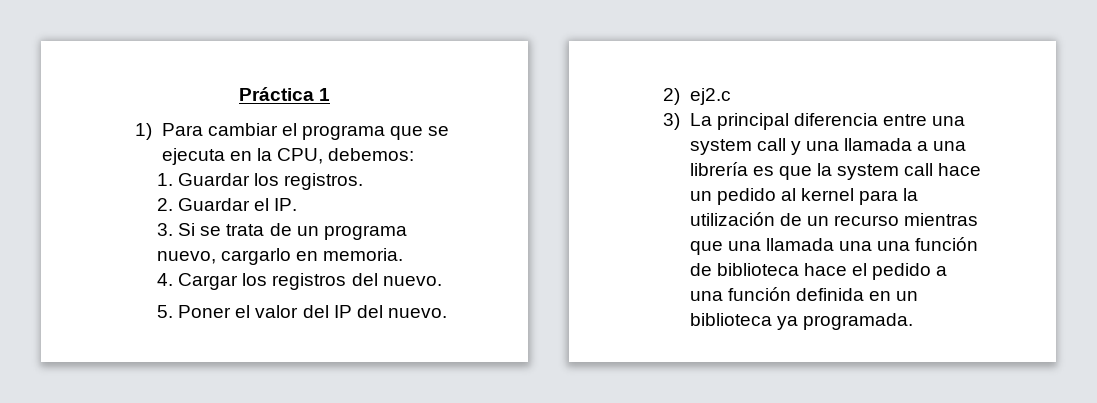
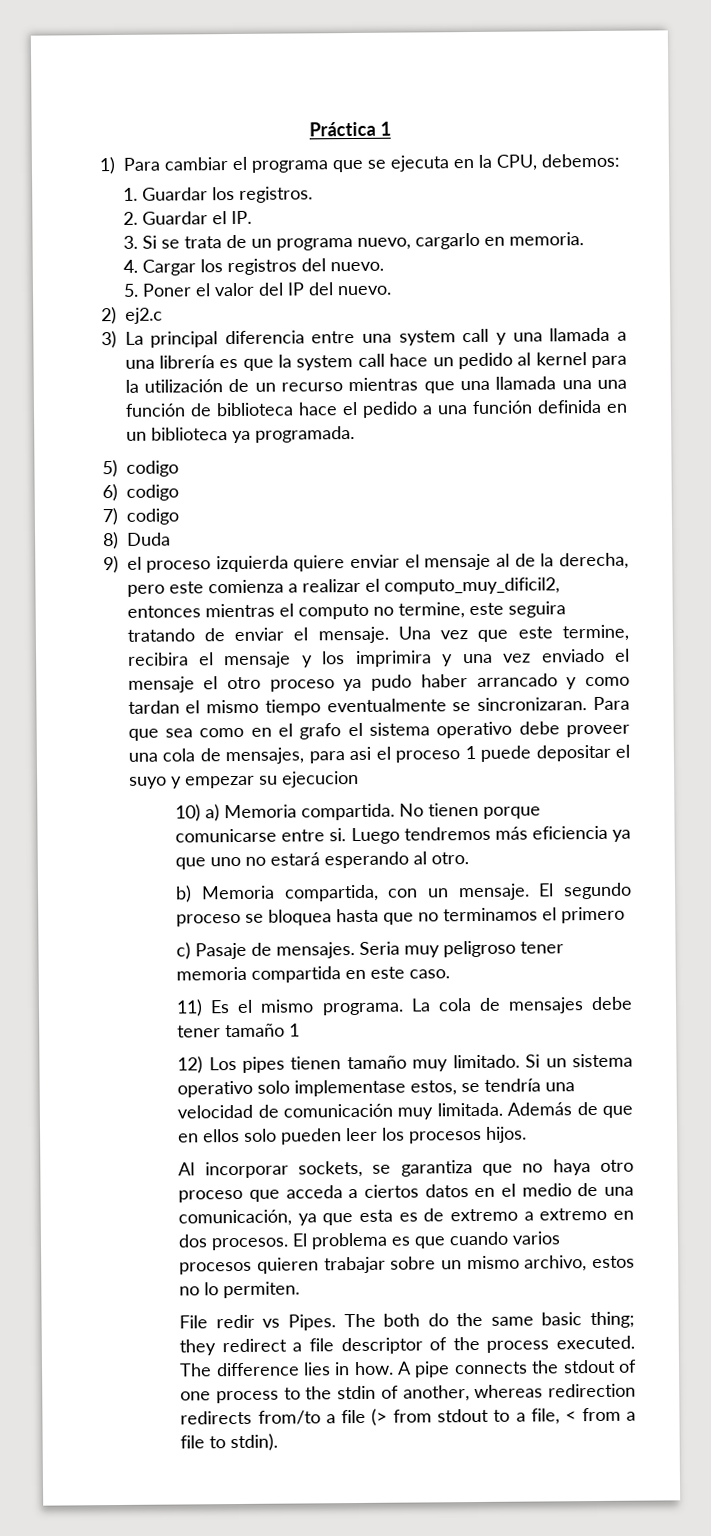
+ 5) codigo
+ 6) codigo
+ 7) codigo
+ 8) Duda
+ 9) el proceso izquierda quiere enviar el mensaje al de la derecha, pero este comienza a realizar el computo_muy_dificil2, entonces mientras el computo no termine, este seguira tratando de enviar el mensaje. Una vez que este termine, recibira el mensaje y los imprimira y una vez enviado el mensaje el otro proceso ya pudo haber arrancado y como tardan el mismo tiempo eventualmente se sincronizaran. Para que sea como en el grafo el sistema operativo debe proveer una cola de mensajes, para asi el proceso 1 puede depositar el suyo y empezar su ejecucion
+ 10) a) Memoria compartida. No tienen porque comunicarse entre si. Luego tendremos más eficiencia ya que uno no estará esperando al otro.
+ b) Memoria compartida, con un mensaje. El segundo proceso se bloquea hasta que no terminamos el primero
+ c) Pasaje de mensajes. Seria muy peligroso tener memoria compartida en este caso.
+ 11) Es el mismo programa. La cola de mensajes debe tener tamaño 1
+ 12) Los pipes tienen tamaño muy limitado. Si un sistema operativo solo implementase estos, se tendría una velocidad de comunicación muy limitada. Además de que en ellos solo pueden leer los procesos hijos.
+ Al incorporar sockets, se garantiza que no haya otro proceso que acceda a ciertos datos en el medio de una comunicación, ya que esta es de extremo a extremo en dos procesos. El problema es que cuando varios procesos quieren trabajar sobre un mismo archivo, estos no lo permiten.
+ File redir vs Pipes. The both do the same basic thing; they redirect a file descriptor of the process executed. The difference lies in how. A pipe connects the stdout of one process to the stdin of another, whereas redirection redirects from/to a file (> from stdout to a file, < from a file to stdin).

